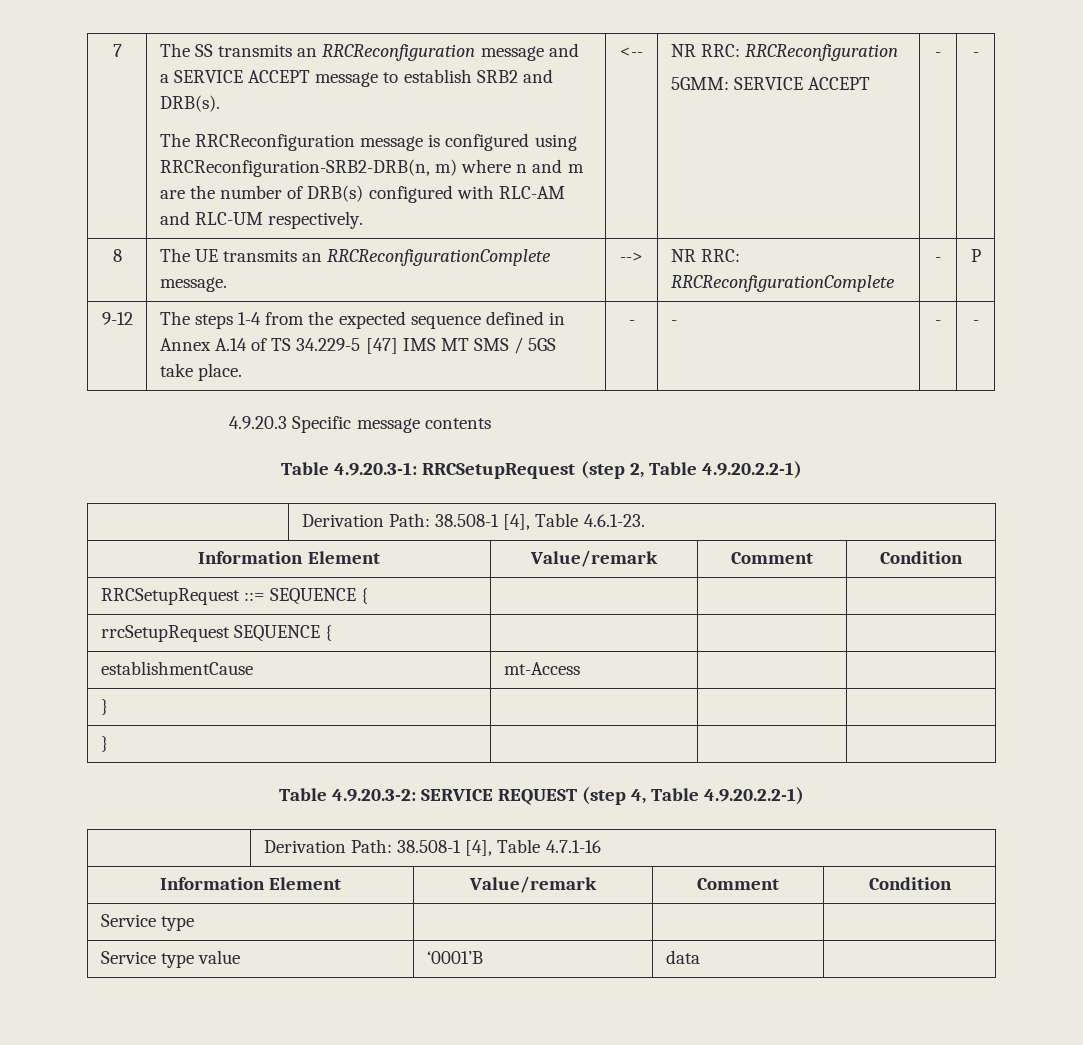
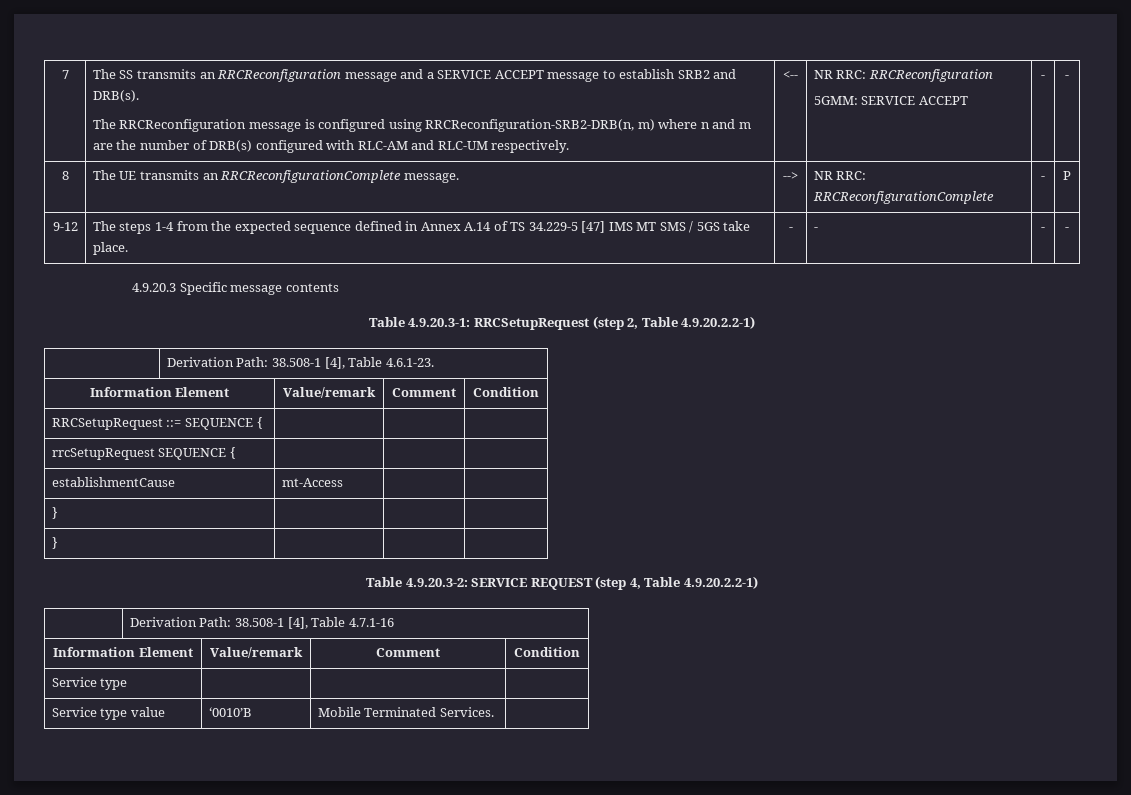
- Service type value | ‘0001’B | data |
+ Service type value | ‘0010’B | Mobile Terminated Services. |

